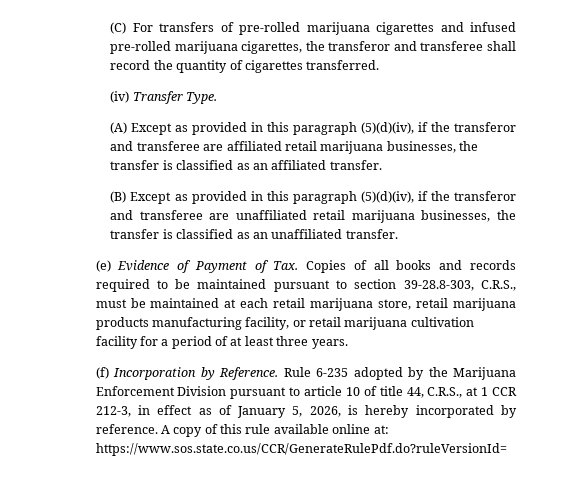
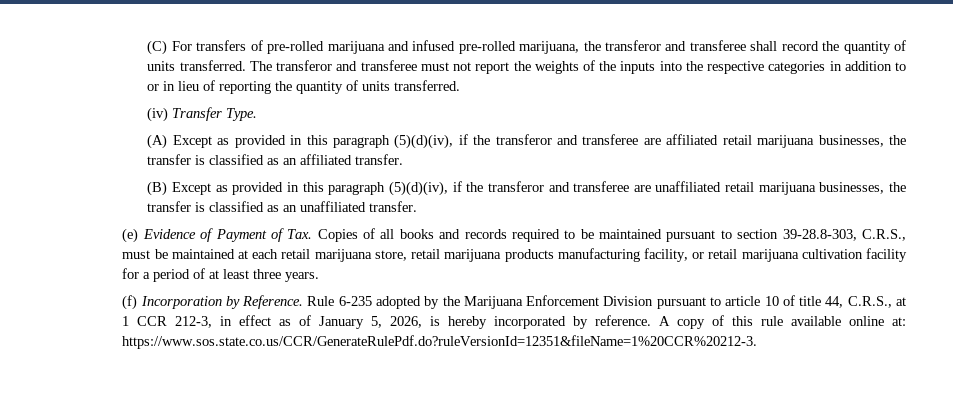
- (C) For transfers of pre-rolled marijuana cigarettes and infused pre-rolled marijuana cigarettes, the transferor and transferee shall record the quantity of cigarettes transferred.
+ (C) For transfers of pre-rolled marijuana and infused pre-rolled marijuana, the transferor and transferee shall record the quantity of units transferred. The transferor and transferee must not report the weights of the inputs into the respective categories in addition to or in lieu of reporting the quantity of units transferred.
- A copy of this rule available online at: https://www.sos.state.co.us/CCR/GenerateRulePdf.do?ruleVersionId=
+ A copy of this rule available online at: https://www.sos.state.co.us/CCR/GenerateRulePdf.do?ruleVersionId=12351&fileName=1%20CCR%20212-3.

